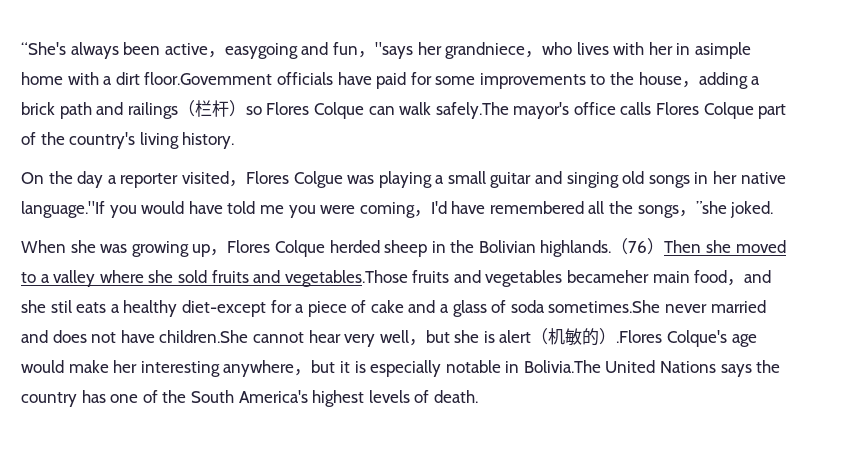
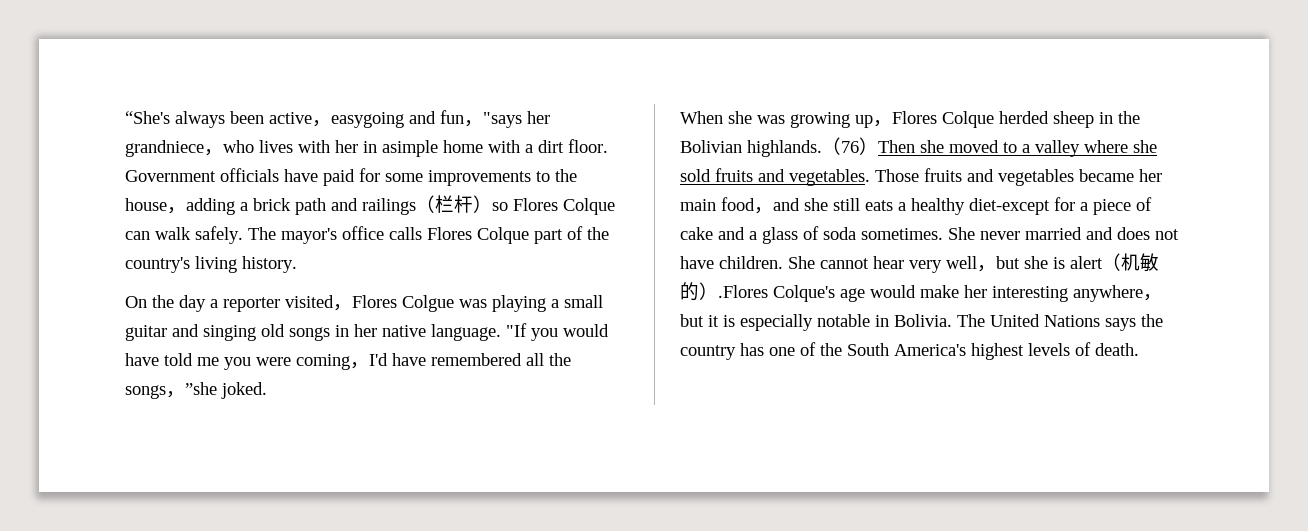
- “She's always been active，easygoing and fun，"says her grandniece，who lives with her in asimple home with a dirt floor.Govemment officials have paid for some improvements to the house，adding a brick path and railings（栏杆）so Flores Colque can walk safely.The mayor's office calls Flores Colque part of the country's living history.
+ “She's always been active，easygoing and fun，"says her grandniece，who lives with her in asimple home with a dirt floor. Government officials have paid for some improvements to the house，adding a brick path and railings（栏杆）so Flores Colque can walk safely. The mayor's office calls Flores Colque part of the country's living history.
- On the day a reporter visited，Flores Colgue was playing a small guitar and singing old songs in her native language."If you would have told me you were coming，I'd have remembered all the songs，”she joked.
+ On the day a reporter visited，Flores Colgue was playing a small guitar and singing old songs in her native language. "If you would have told me you were coming，I'd have remembered all the songs，”she joked.
- （76）Then she moved to a valley where she sold fruits and vegetables.Those fruits and vegetables becameher main food，and she stil eats a healthy diet-except for a piece of cake and a glass of soda sometimes.She never married and does not have children.She cannot hear very well，but she is alert（机敏的）.Flores Colque's age would make her interesting anywhere，but it is especially notable in Bolivia.The United Nations says the country has one of the South America's highest levels of death.
+ （76）Then she moved to a valley where she sold fruits and vegetables. Those fruits and vegetables became her main food，and she still eats a healthy diet-except for a piece of cake and a glass of soda sometimes. She never married and does not have children. She cannot hear very well，but she is alert（机敏的）.Flores Colque's age would make her interesting anywhere，but it is especially notable in Bolivia. The United Nations says the country has one of the South America's highest levels of death.

